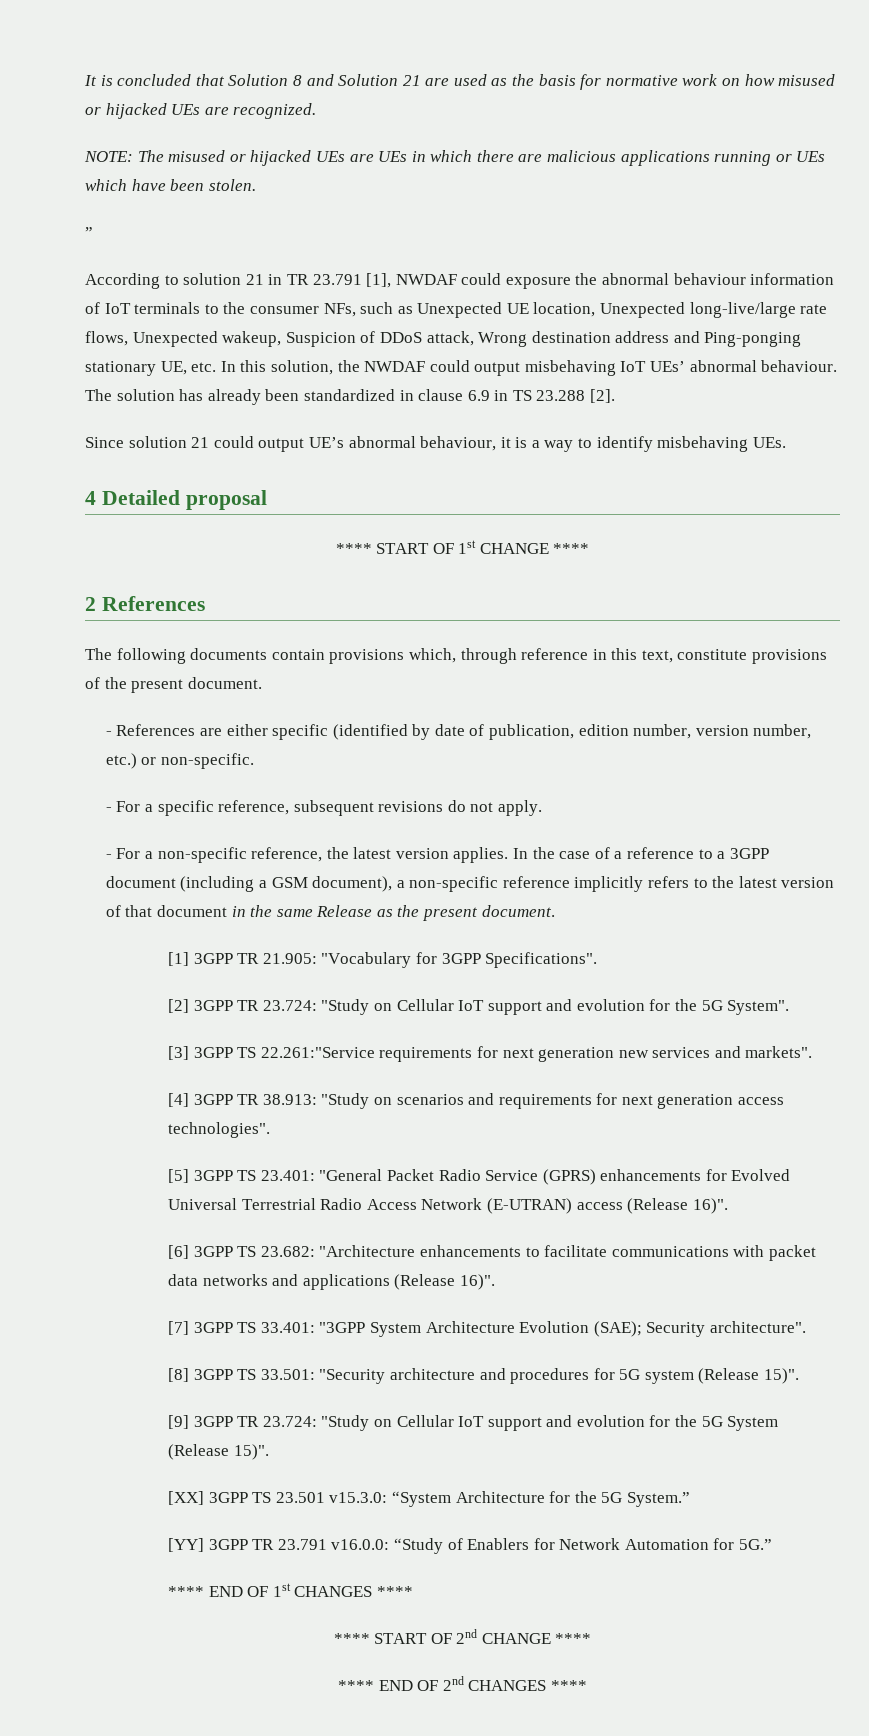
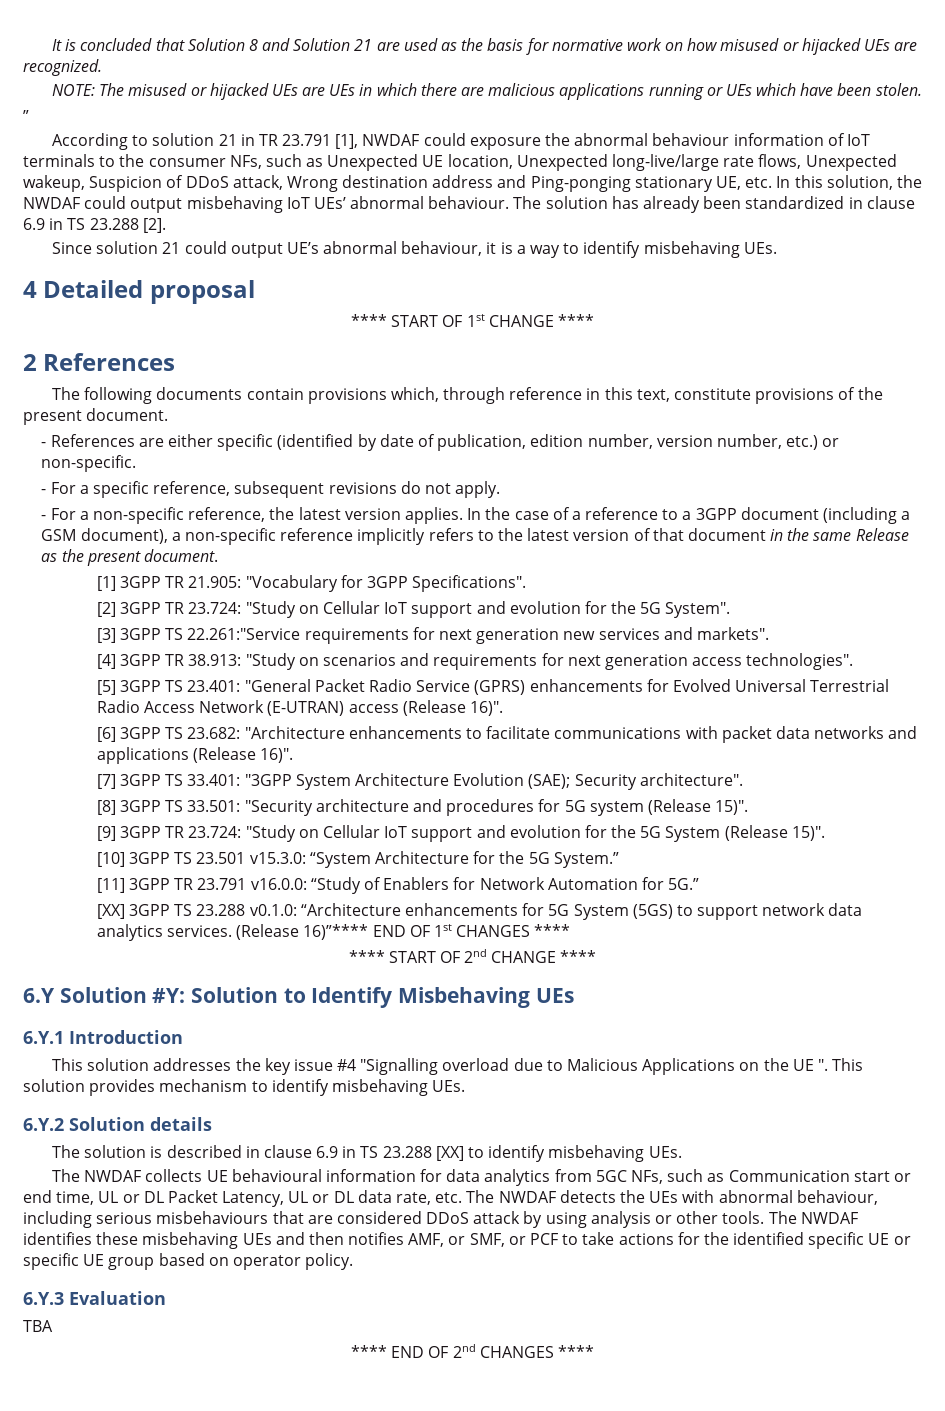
- [XX] 3GPP TS 23.501 v15.3.0: “System Architecture for the 5G System.”
+ [10] 3GPP TS 23.501 v15.3.0: “System Architecture for the 5G System.”
- [YY] 3GPP TR 23.791 v16.0.0: “Study of Enablers for Network Automation for 5G.”
+ [11] 3GPP TR 23.791 v16.0.0: “Study of Enablers for Network Automation for 5G.”
- **** END OF 1st CHANGES ****
+ [XX] 3GPP TS 23.288 v0.1.0: “Architecture enhancements for 5G System (5GS) to support network data analytics services. (Release 16)”**** END OF 1st CHANGES ****
+ 6.Y Solution #Y: Solution to Identify Misbehaving UEs
+ 6.Y.1 Introduction
+ This solution addresses the key issue #4 "Signalling overload due to Malicious Applications on the UE ". This solution provides mechanism to identify misbehaving UEs.
+ 6.Y.2 Solution details
+ The solution is described in clause 6.9 in TS 23.288 [XX] to identify misbehaving UEs.
+ The NWDAF collects UE behavioural information for data analytics from 5GC NFs, such as Communication start or end time, UL or DL Packet Latency, UL or DL data rate, etc. The NWDAF detects the UEs with abnormal behaviour, including serious misbehaviours that are considered DDoS attack by using analysis or other tools. The NWDAF identifies these misbehaving UEs and then notifies AMF, or SMF, or PCF to take actions for the identified specific UE or specific UE group based on operator policy.
+ 6.Y.3 Evaluation
+ TBA

